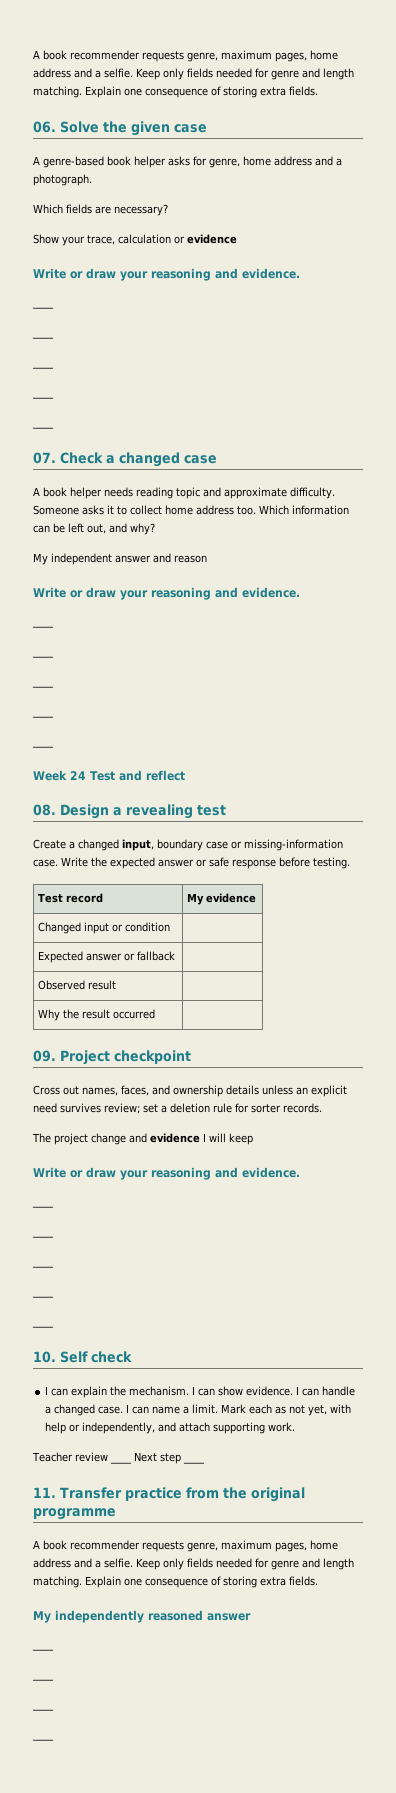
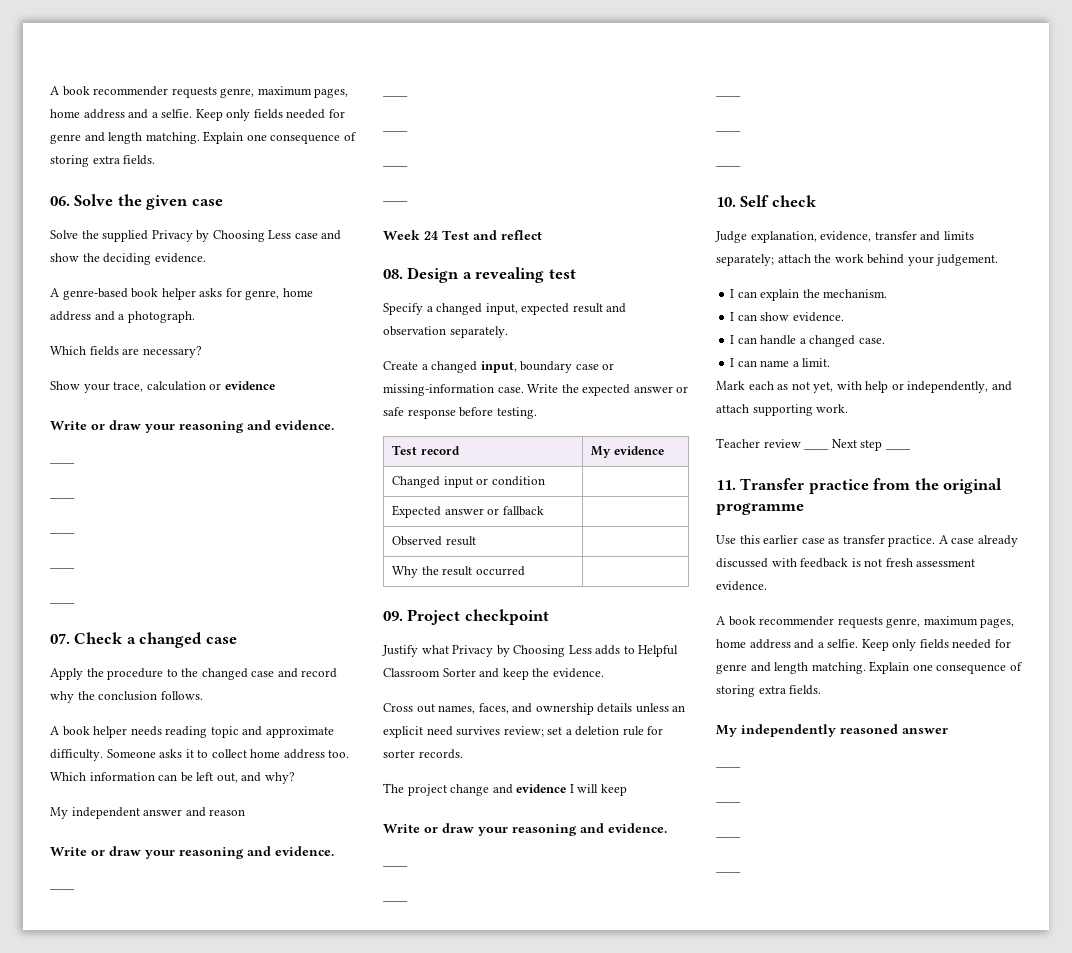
+ Solve the supplied Privacy by Choosing Less case and show the deciding evidence.
+ Apply the procedure to the changed case and record why the conclusion follows.
+ Specify a changed input, expected result and observation separately.
+ Justify what Privacy by Choosing Less adds to Helpful Classroom Sorter and keep the evidence.
+ Judge explanation, evidence, transfer and limits separately; attach the work behind your judgement.
- I can explain the mechanism. I can show evidence. I can handle a changed case. I can name a limit. Mark each as not yet, with help or independently, and attach supporting work.
+ I can explain the mechanism.
+ I can show evidence.
+ I can handle a changed case.
+ I can name a limit.
+ Mark each as not yet, with help or independently, and attach supporting work.
+ Use this earlier case as transfer practice. A case already discussed with feedback is not fresh assessment evidence.

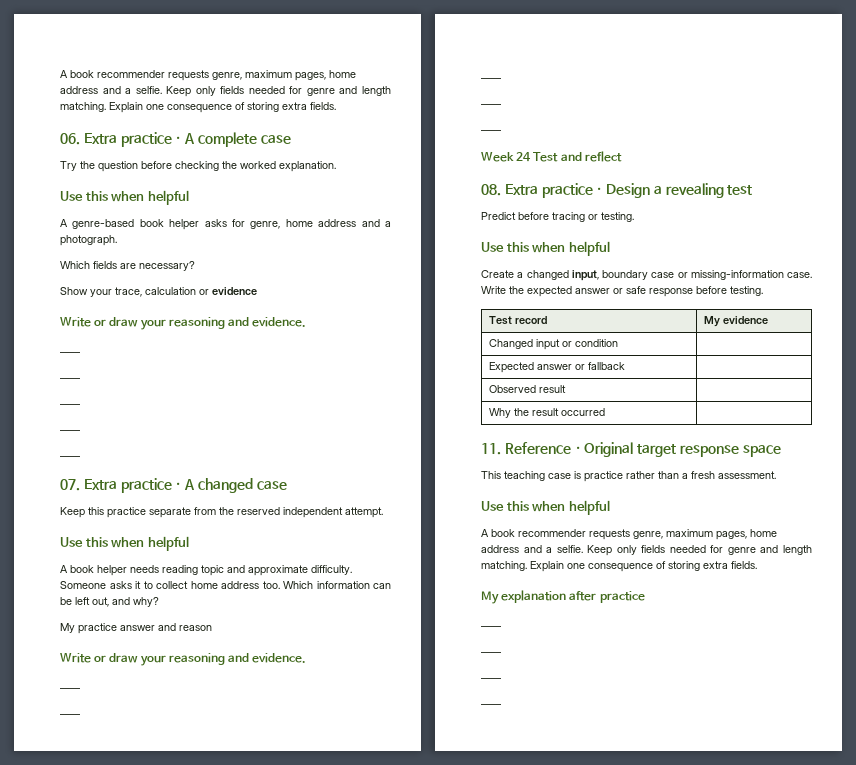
- 06. Solve the given case
- Solve the supplied Privacy by Choosing Less case and show the deciding evidence.
+ 06. Extra practice · A complete case
+ Try the question before checking the worked explanation.
+ Use this when helpful
- 07. Check a changed case
- Apply the procedure to the changed case and record why the conclusion follows.
+ 07. Extra practice · A changed case
+ Keep this practice separate from the reserved independent attempt.
+ Use this when helpful
- My independent answer and reason
+ My practice answer and reason
- 08. Design a revealing test
+ 08. Extra practice · Design a revealing test
- Specify a changed input, expected result and observation separately.
+ Predict before tracing or testing.
+ Use this when helpful
- 09. Project checkpoint
- Justify what Privacy by Choosing Less adds to Helpful Classroom Sorter and keep the evidence.
- Cross out names, faces, and ownership details unless an explicit need survives review; set a deletion rule for sorter records.
- The project change and evidence I will keep
- Write or draw your reasoning and evidence.
- ____
- ____
- ____
- ____
- ____
- 10. Self check
- Judge explanation, evidence, transfer and limits separately; attach the work behind your judgement.
- I can explain the mechanism.
- I can show evidence.
- I can handle a changed case.
- I can name a limit.
- Mark each as not yet, with help or independently, and attach supporting work.
- Teacher review ____ Next step ____
- 11. Transfer practice from the original programme
- Use this earlier case as transfer practice. A case already discussed with feedback is not fresh assessment evidence.
+ 11. Reference · Original target response space
+ This teaching case is practice rather than a fresh assessment.
+ Use this when helpful
- My independently reasoned answer
+ My explanation after practice

